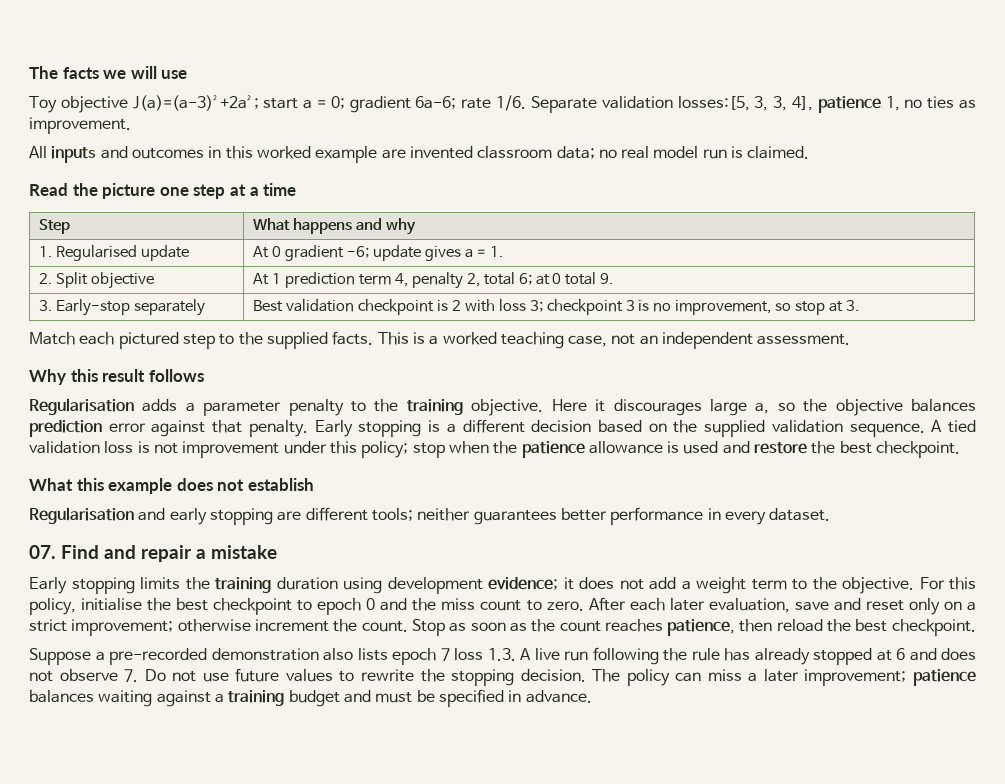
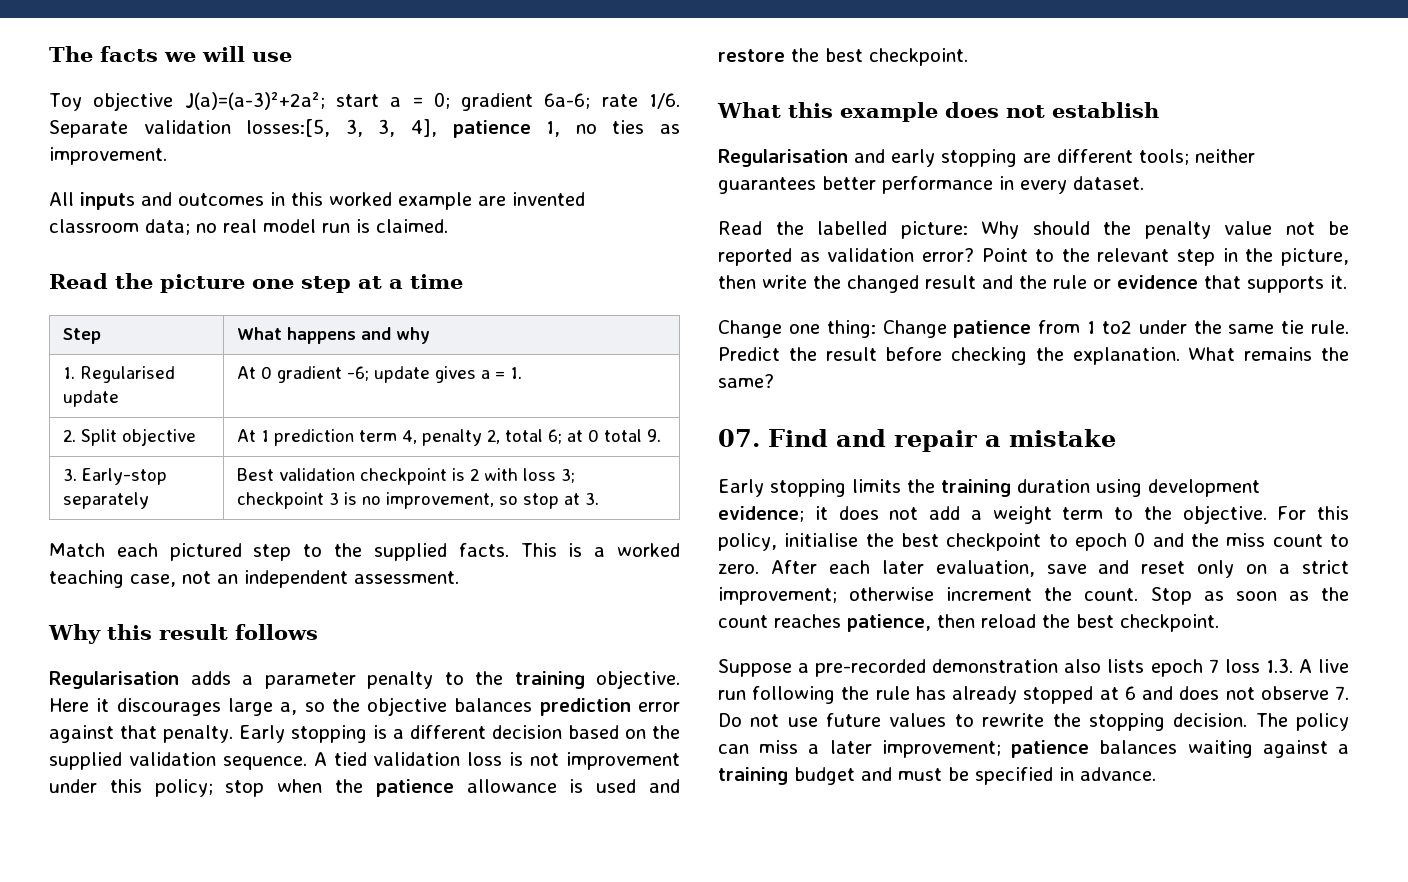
+ Read the labelled picture: Why should the penalty value not be reported as validation error? Point to the relevant step in the picture, then write the changed result and the rule or evidence that supports it.
+ Change one thing: Change patience from 1 to2 under the same tie rule. Predict the result before checking the explanation. What remains the same?

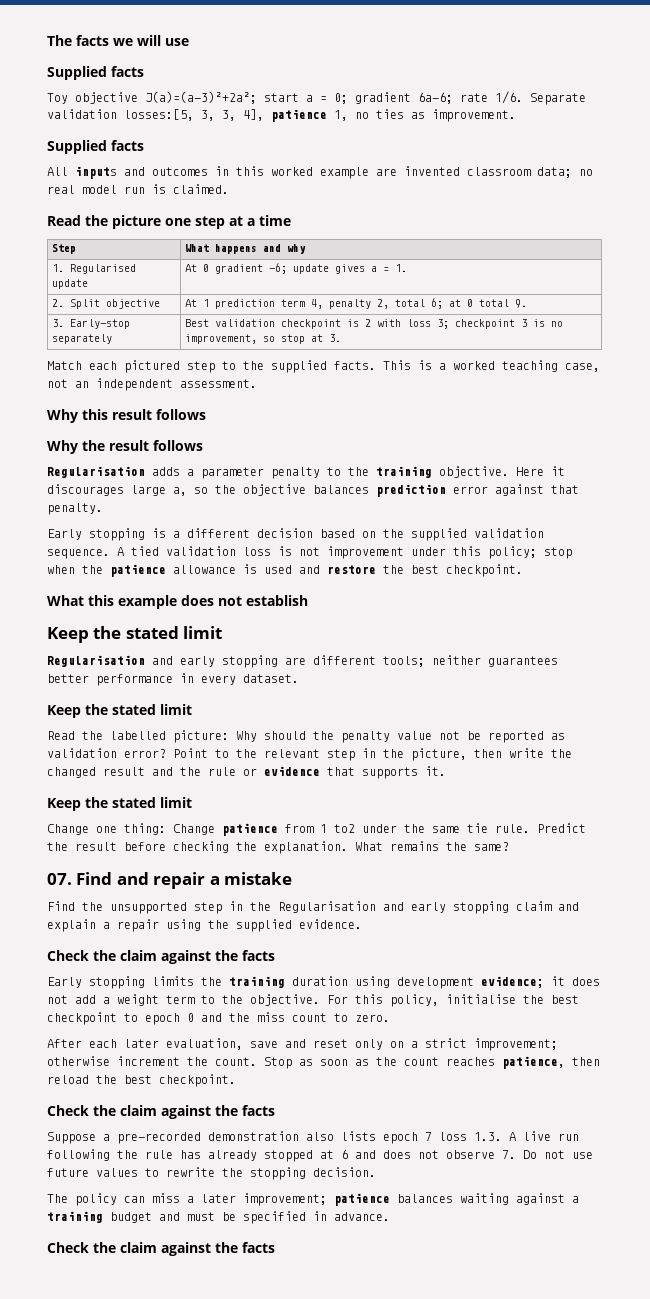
  The facts we will use
+ Supplied facts
  Separate validation losses:[5, 3, 3, 4], patience 1, no ties as improvement.
+ Supplied facts
+ Why the result follows
- Here it discourages large a, so the objective balances prediction error against that penalty. Early stopping is a different decision based on the supplied validation sequence.
+ Here it discourages large a, so the objective balances prediction error against that penalty.
+ Early stopping is a different decision based on the supplied validation sequence.
  What this example does not establish
+ Keep the stated limit
  Regularisation and early stopping are different tools; neither guarantees better performance in every dataset.
+ Keep the stated limit
  Point to the relevant step in the picture, then write the changed result and the rule or evidence that supports it.
+ Keep the stated limit
+ Find the unsupported step in the Regularisation and early stopping claim and explain a repair using the supplied evidence.
+ Check the claim against the facts
- For this policy, initialise the best checkpoint to epoch 0 and the miss count to zero. After each later evaluation, save and reset only on a strict improvement; otherwise increment the count.
+ For this policy, initialise the best checkpoint to epoch 0 and the miss count to zero.
+ After each later evaluation, save and reset only on a strict improvement; otherwise increment the count.
  Stop as soon as the count reaches patience, then reload the best checkpoint.
+ Check the claim against the facts
- Suppose a pre-recorded demonstration also lists epoch 7 loss 1.3. A live run following the rule has already stopped at 6 and does not observe 7. Do not use future values to rewrite the stopping decision. The policy can miss a later improvement; patience balances waiting against a training budget and must be specified in advance.
+ Suppose a pre-recorded demonstration also lists epoch 7 loss 1.3. A live run following the rule has already stopped at 6 and does not observe 7. Do not use future values to rewrite the stopping decision.
+ The policy can miss a later improvement; patience balances waiting against a training budget and must be specified in advance.
+ Check the claim against the facts

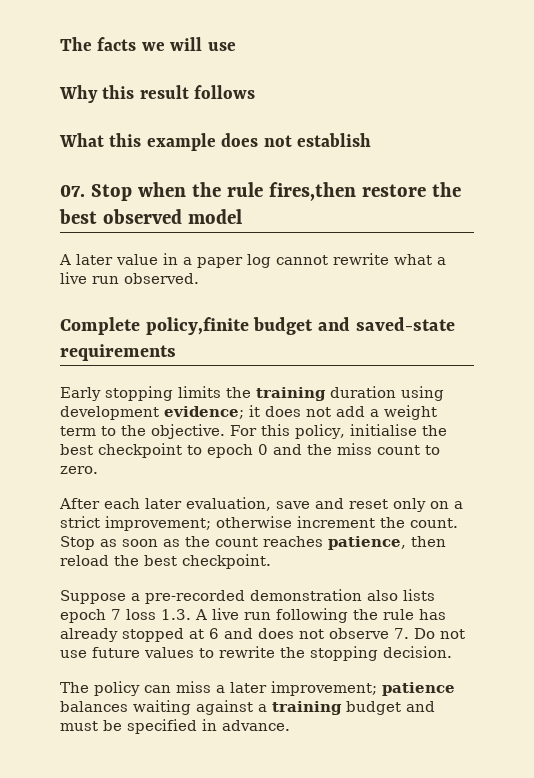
  The facts we will use
- Supplied facts
- Toy objective J(a)=(a-3)²+2a²; start a = 0; gradient 6a-6; rate 1/6. Separate validation losses:[5, 3, 3, 4], patience 1, no ties as improvement.
- Supplied facts
- All inputs and outcomes in this worked example are invented classroom data; no real model run is claimed.
- Read the picture one step at a time
- Step | What happens and why
- 1. Regularised update | At 0 gradient -6; update gives a = 1.
- 2. Split objective | At 1 prediction term 4, penalty 2, total 6; at 0 total 9.
- 3. Early-stop separately | Best validation checkpoint is 2 with loss 3; checkpoint 3 is no improvement, so stop at 3.
- Match each pictured step to the supplied facts. This is a worked teaching case, not an independent assessment.
  Why this result follows
- Why the result follows
- Regularisation adds a parameter penalty to the training objective. Here it discourages large a, so the objective balances prediction error against that penalty.
- Early stopping is a different decision based on the supplied validation sequence. A tied validation loss is not improvement under this policy; stop when the patience allowance is used and restore the best checkpoint.
  What this example does not establish
- Keep the stated limit
- Regularisation and early stopping are different tools; neither guarantees better performance in every dataset.
- Keep the stated limit
- Read the labelled picture: Why should the penalty value not be reported as validation error? Point to the relevant step in the picture, then write the changed result and the rule or evidence that supports it.
- Keep the stated limit
- Change one thing: Change patience from 1 to2 under the same tie rule. Predict the result before checking the explanation. What remains the same?
- 07. Find and repair a mistake
- Find the unsupported step in the Regularisation and early stopping claim and explain a repair using the supplied evidence.
- Check the claim against the facts
+ 07. Stop when the rule fires,then restore the best observed model
+ A later value in a paper log cannot rewrite what a live run observed.
+ Complete policy,finite budget and saved-state requirements
  Stop as soon as the count reaches patience, then reload the best checkpoint.
- Check the claim against the facts
  The policy can miss a later improvement; patience balances waiting against a training budget and must be specified in advance.
- Check the claim against the facts

